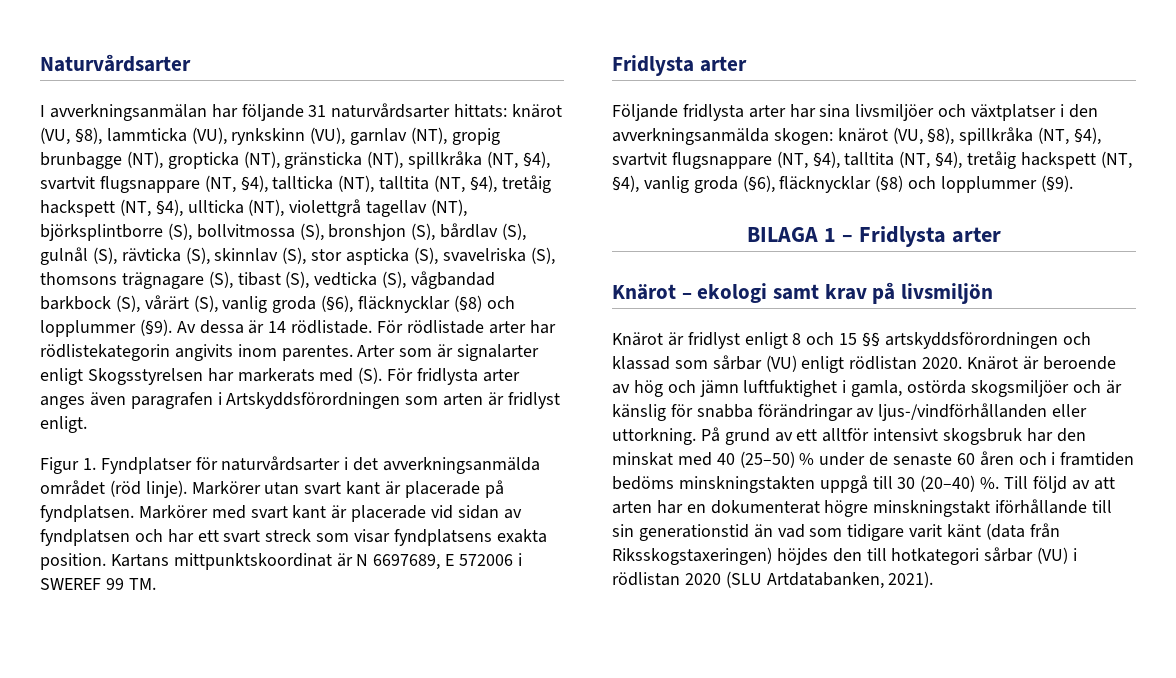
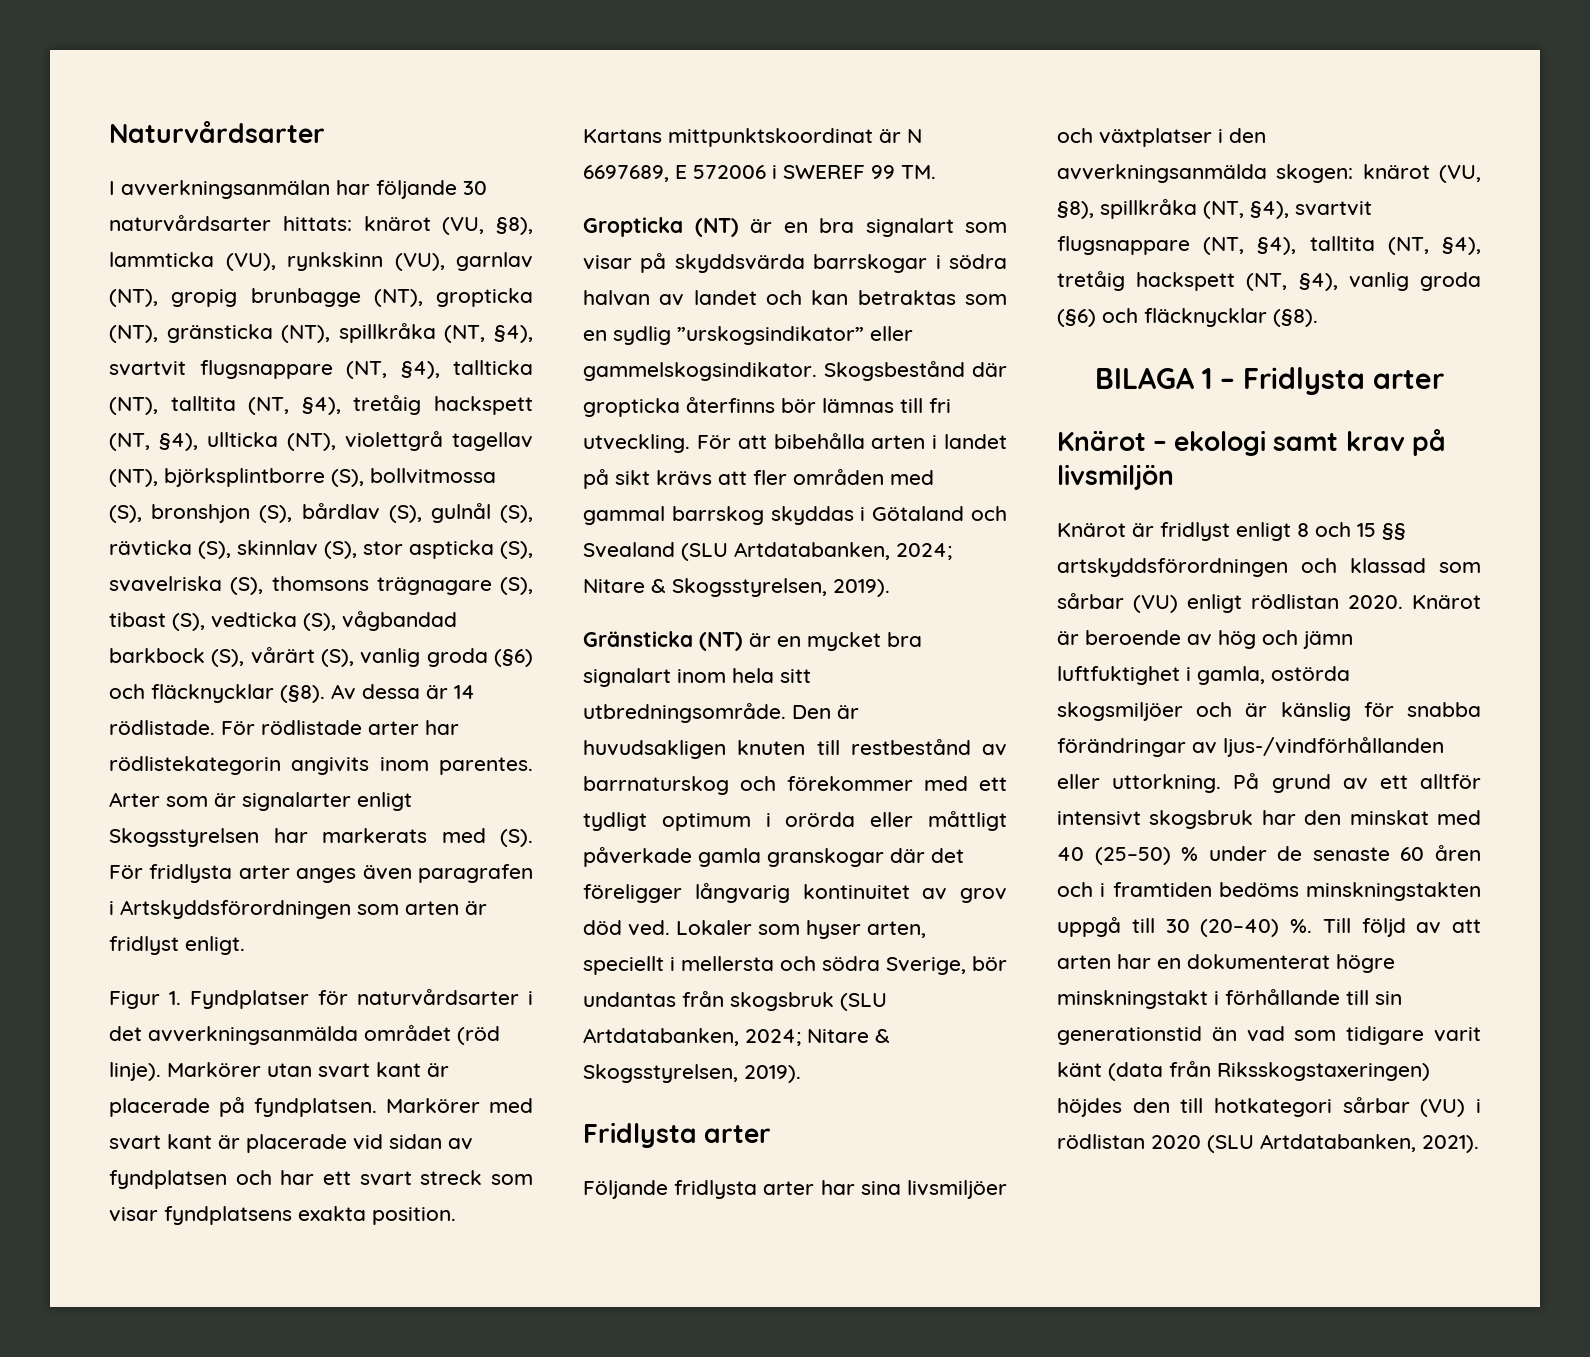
- I avverkningsanmälan har följande 31 naturvårdsarter hittats:
+ I avverkningsanmälan har följande 30 naturvårdsarter hittats:
- knärot (VU, §8), lammticka (VU), rynkskinn (VU), garnlav (NT), gropig brunbagge (NT), gropticka (NT), gränsticka (NT), spillkråka (NT, §4), svartvit flugsnappare (NT, §4), tallticka (NT), talltita (NT, §4), tretåig hackspett (NT, §4), ullticka (NT), violettgrå tagellav (NT), björksplintborre (S), bollvitmossa (S), bronshjon (S), bårdlav (S), gulnål (S), rävticka (S), skinnlav (S), stor aspticka (S), svavelriska (S), thomsons trägnagare (S), tibast (S), vedticka (S), vågbandad barkbock (S), vårärt (S), vanlig groda (§6), fläcknycklar (§8) och lopplummer (§9).
+ knärot (VU, §8), lammticka (VU), rynkskinn (VU), garnlav (NT), gropig brunbagge (NT), gropticka (NT), gränsticka (NT), spillkråka (NT, §4), svartvit flugsnappare (NT, §4), tallticka (NT), talltita (NT, §4), tretåig hackspett (NT, §4), ullticka (NT), violettgrå tagellav (NT), björksplintborre (S), bollvitmossa (S), bronshjon (S), bårdlav (S), gulnål (S), rävticka (S), skinnlav (S), stor aspticka (S), svavelriska (S), thomsons trägnagare (S), tibast (S), vedticka (S), vågbandad barkbock (S), vårärt (S), vanlig groda (§6) och fläcknycklar (§8).
+ Gropticka (NT) är en bra signalart som visar på skyddsvärda barrskogar i södra halvan av landet och kan betraktas som en sydlig ”urskogsindikator” eller gammelskogsindikator. Skogsbestånd där gropticka återfinns bör lämnas till fri utveckling. För att bibehålla arten i landet på sikt krävs att fler områden med gammal barrskog skyddas i Götaland och Svealand (SLU Artdatabanken, 2024; Nitare & Skogsstyrelsen, 2019).
+ Gränsticka (NT) är en mycket bra signalart inom hela sitt utbredningsområde. Den är huvudsakligen knuten till restbestånd av barrnaturskog och förekommer med ett tydligt optimum i orörda eller måttligt påverkade gamla granskogar där det föreligger långvarig kontinuitet av grov död ved. Lokaler som hyser arten, speciellt i mellersta och södra Sverige, bör undantas från skogsbruk (SLU Artdatabanken, 2024; Nitare & Skogsstyrelsen, 2019).
- Följande fridlysta arter har sina livsmiljöer och växtplatser i den avverkningsanmälda skogen: knärot (VU, §8), spillkråka (NT, §4), svartvit flugsnappare (NT, §4), talltita (NT, §4), tretåig hackspett (NT, §4), vanlig groda (§6), fläcknycklar (§8) och lopplummer (§9).
+ Följande fridlysta arter har sina livsmiljöer och växtplatser i den avverkningsanmälda skogen: knärot (VU, §8), spillkråka (NT, §4), svartvit flugsnappare (NT, §4), talltita (NT, §4), tretåig hackspett (NT, §4), vanlig groda (§6) och fläcknycklar (§8).
- Till följd av att arten har en dokumenterat högre minskningstakt iförhållande till sin generationstid än vad som tidigare varit känt (data från Riksskogstaxeringen) höjdes den till hotkategori sårbar (VU) i rödlistan 2020 (SLU Artdatabanken, 2021).
+ Till följd av att arten har en dokumenterat högre minskningstakt i förhållande till sin generationstid än vad som tidigare varit känt (data från Riksskogstaxeringen) höjdes den till hotkategori sårbar (VU) i rödlistan 2020 (SLU Artdatabanken, 2021).

